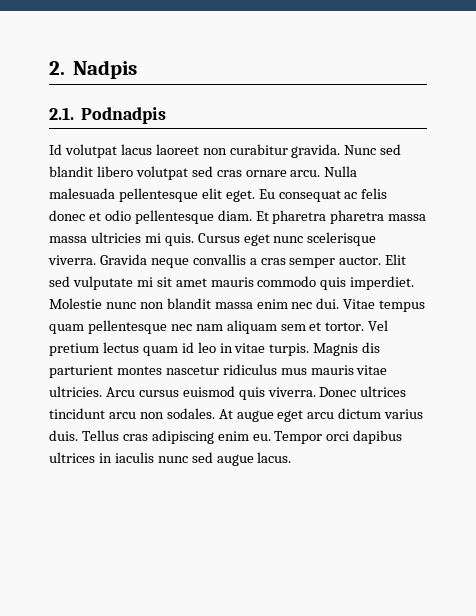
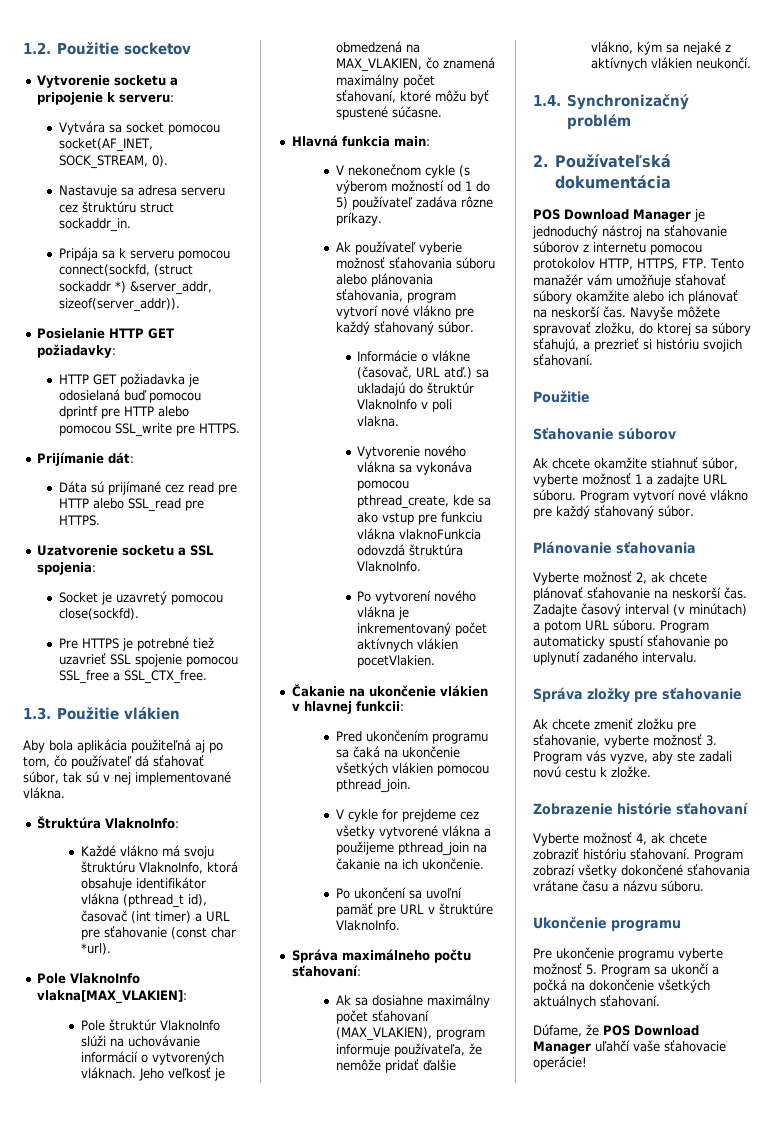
- 2. Nadpis
- 2.1. Podnadpis
- Id volutpat lacus laoreet non curabitur gravida. Nunc sed blandit libero volutpat sed cras ornare arcu. Nulla malesuada pellentesque elit eget. Eu consequat ac felis donec et odio pellentesque diam. Et pharetra pharetra massa massa ultricies mi quis. Cursus eget nunc scelerisque viverra. Gravida neque convallis a cras semper auctor. Elit sed vulputate mi sit amet mauris commodo quis imperdiet. Molestie nunc non blandit massa enim nec dui. Vitae tempus quam pellentesque nec nam aliquam sem et tortor. Vel pretium lectus quam id leo in vitae turpis. Magnis dis parturient montes nascetur ridiculus mus mauris vitae ultricies. Arcu cursus euismod quis viverra. Donec ultrices tincidunt arcu non sodales. At augue eget arcu dictum varius duis. Tellus cras adipiscing enim eu. Tempor orci dapibus ultrices in iaculis nunc sed augue lacus.
+ 1.2. Použitie socketov
+ Vytvorenie socketu a pripojenie k serveru:
+ Vytvára sa socket pomocou socket(AF_INET, SOCK_STREAM, 0).
+ Nastavuje sa adresa serveru cez štruktúru struct sockaddr_in.
+ Pripája sa k serveru pomocou connect(sockfd, (struct sockaddr *) &server_addr, sizeof(server_addr)).
+ Posielanie HTTP GET požiadavky:
+ HTTP GET požiadavka je odosielaná buď pomocou dprintf pre HTTP alebo pomocou SSL_write pre HTTPS.
+ Prijímanie dát:
+ Dáta sú prijímané cez read pre HTTP alebo SSL_read pre HTTPS.
+ Uzatvorenie socketu a SSL spojenia:
+ Socket je uzavretý pomocou close(sockfd).
+ Pre HTTPS je potrebné tiež uzavrieť SSL spojenie pomocou SSL_free a SSL_CTX_free.
+ 1.3. Použitie vlákien
+ Aby bola aplikácia použiteľná aj po tom, čo používateľ dá sťahovať súbor, tak sú v nej implementované vlákna.
+ Štruktúra VlaknoInfo:
+ Každé vlákno má svoju štruktúru VlaknoInfo, ktorá obsahuje identifikátor vlákna (pthread_t id), časovač (int timer) a URL pre sťahovanie (const char *url).
+ Pole VlaknoInfo vlakna[MAX_VLAKIEN]:
+ Pole štruktúr VlaknoInfo slúži na uchovávanie informácií o vytvorených vláknach. Jeho veľkosť je obmedzená na MAX_VLAKIEN, čo znamená maximálny počet sťahovaní, ktoré môžu byť spustené súčasne.
+ Hlavná funkcia main:
+ V nekonečnom cykle (s výberom možností od 1 do 5) používateľ zadáva rôzne príkazy.
+ Ak používateľ vyberie možnosť sťahovania súboru alebo plánovania sťahovania, program vytvorí nové vlákno pre každý sťahovaný súbor.
+ Informácie o vlákne (časovač, URL atď.) sa ukladajú do štruktúr VlaknoInfo v poli vlakna.
+ Vytvorenie nového vlákna sa vykonáva pomocou pthread_create, kde sa ako vstup pre funkciu vlákna vlaknoFunkcia odovzdá štruktúra VlaknoInfo.
+ Po vytvorení nového vlákna je inkrementovaný počet aktívnych vlákien pocetVlakien.
+ Čakanie na ukončenie vlákien v hlavnej funkcii:
+ Pred ukončením programu sa čaká na ukončenie všetkých vlákien pomocou pthread_join.
+ V cykle for prejdeme cez všetky vytvorené vlákna a použijeme pthread_join na čakanie na ich ukončenie.
+ Po ukončení sa uvoľní pamäť pre URL v štruktúre VlaknoInfo.
+ Správa maximálneho počtu sťahovaní:
+ Ak sa dosiahne maximálny počet sťahovaní (MAX_VLAKIEN), program informuje používateľa, že nemôže pridať ďalšie vlákno, kým sa nejaké z aktívnych vlákien neukončí.
+ 1.4. Synchronizačný problém
+ 2. Používateľská dokumentácia
+ POS Download Manager je jednoduchý nástroj na sťahovanie súborov z internetu pomocou protokolov HTTP, HTTPS, FTP. Tento manažér vám umožňuje sťahovať súbory okamžite alebo ich plánovať na neskorší čas. Navyše môžete spravovať zložku, do ktorej sa súbory sťahujú, a prezrieť si históriu svojich sťahovaní.
+ Použitie
+ Sťahovanie súborov
+ Ak chcete okamžite stiahnuť súbor, vyberte možnosť 1 a zadajte URL súboru. Program vytvorí nové vlákno pre každý sťahovaný súbor.
+ Plánovanie sťahovania
+ Vyberte možnosť 2, ak chcete plánovať sťahovanie na neskorší čas. Zadajte časový interval (v minútach) a potom URL súboru. Program automaticky spustí sťahovanie po uplynutí zadaného intervalu.
+ Správa zložky pre sťahovanie
+ Ak chcete zmeniť zložku pre sťahovanie, vyberte možnosť 3. Program vás vyzve, aby ste zadali novú cestu k zložke.
+ Zobrazenie histórie sťahovaní
+ Vyberte možnosť 4, ak chcete zobraziť históriu sťahovaní. Program zobrazí všetky dokončené sťahovania vrátane času a názvu súboru.
+ Ukončenie programu
+ Pre ukončenie programu vyberte možnosť 5. Program sa ukončí a počká na dokončenie všetkých aktuálnych sťahovaní.
+ Dúfame, že POS Download Manager uľahčí vaše sťahovacie operácie!

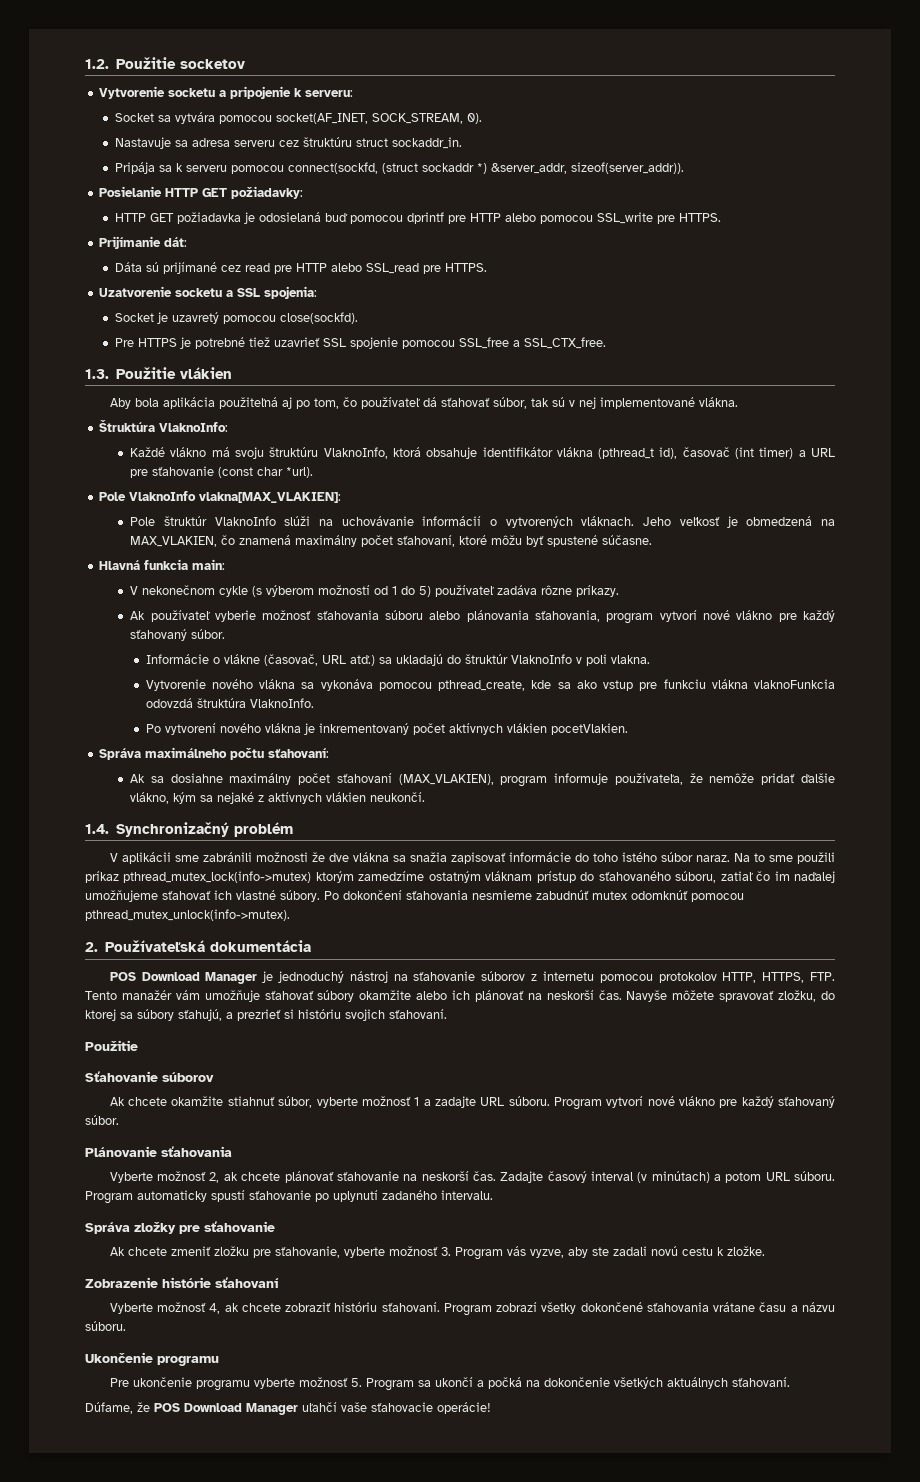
- Vytvára sa socket pomocou socket(AF_INET, SOCK_STREAM, 0).
+ Socket sa vytvára pomocou socket(AF_INET, SOCK_STREAM, 0).
- Čakanie na ukončenie vlákien v hlavnej funkcii:
- Pred ukončením programu sa čaká na ukončenie všetkých vlákien pomocou pthread_join.
- V cykle for prejdeme cez všetky vytvorené vlákna a použijeme pthread_join na čakanie na ich ukončenie.
- Po ukončení sa uvoľní pamäť pre URL v štruktúre VlaknoInfo.
+ V aplikácii sme zabránili možnosti že dve vlákna sa snažia zapisovať informácie do toho istého súbor naraz. Na to sme použili príkaz pthread_mutex_lock(info->mutex) ktorým zamedzíme ostatným vláknam prístup do sťahovaného súboru, zatiaľ čo im naďalej umožňujeme sťahovať ich vlastné súbory. Po dokončení sťahovania nesmieme zabudnúť mutex odomknúť pomocou pthread_mutex_unlock(info->mutex).

